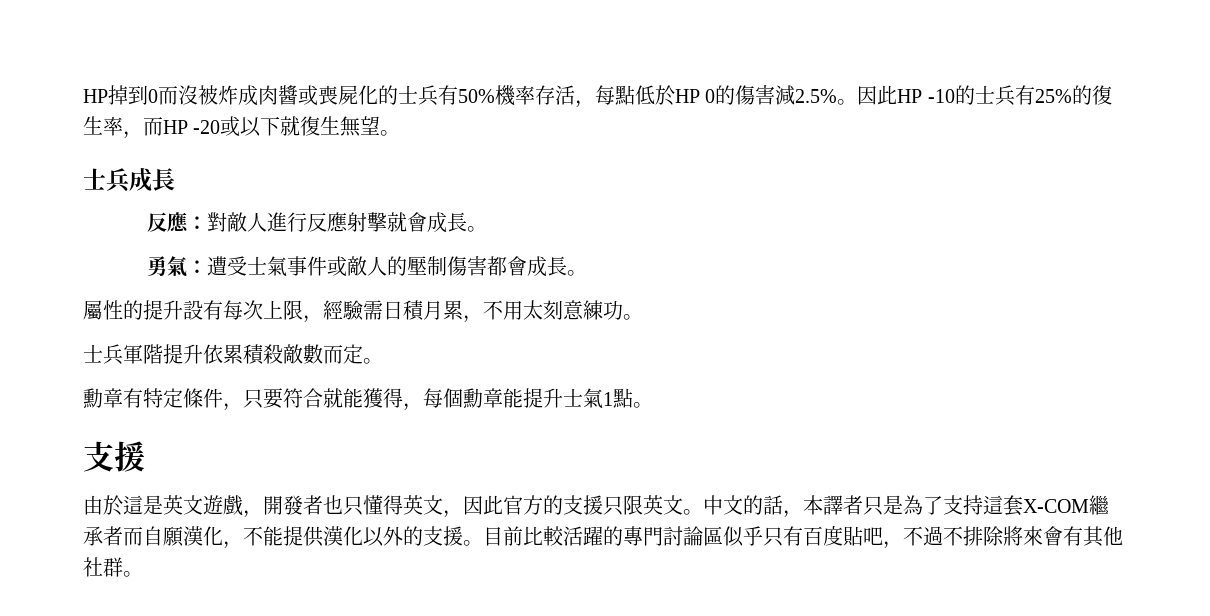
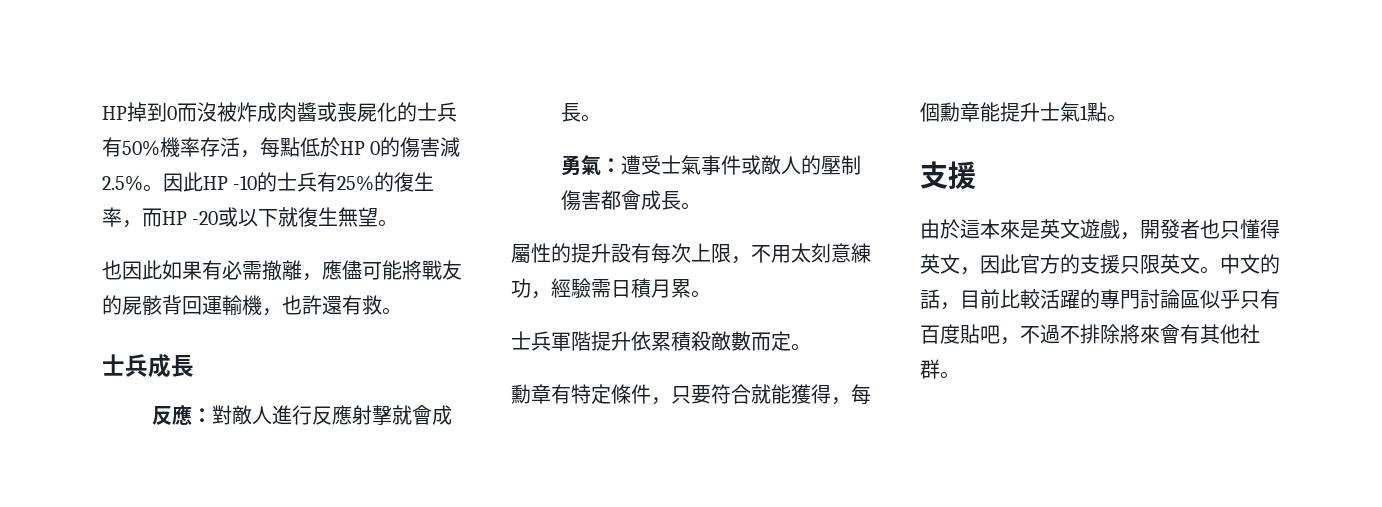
+ 也因此如果有必需撤離，應儘可能將戰友的屍骸背回運輸機，也許還有救。
- 屬性的提升設有每次上限，經驗需日積月累，不用太刻意練功。
+ 屬性的提升設有每次上限，不用太刻意練功，經驗需日積月累。
- 由於這是英文遊戲，開發者也只懂得英文，因此官方的支援只限英文。
+ 由於這本來是英文遊戲，開發者也只懂得英文，因此官方的支援只限英文。
- 中文的話，本譯者只是為了支持這套X-COM繼承者而自願漢化，不能提供漢化以外的支援。目前比較活躍的專門討論區似乎只有百度貼吧，不過不排除將來會有其他社群。
+ 中文的話，目前比較活躍的專門討論區似乎只有百度貼吧，不過不排除將來會有其他社群。

